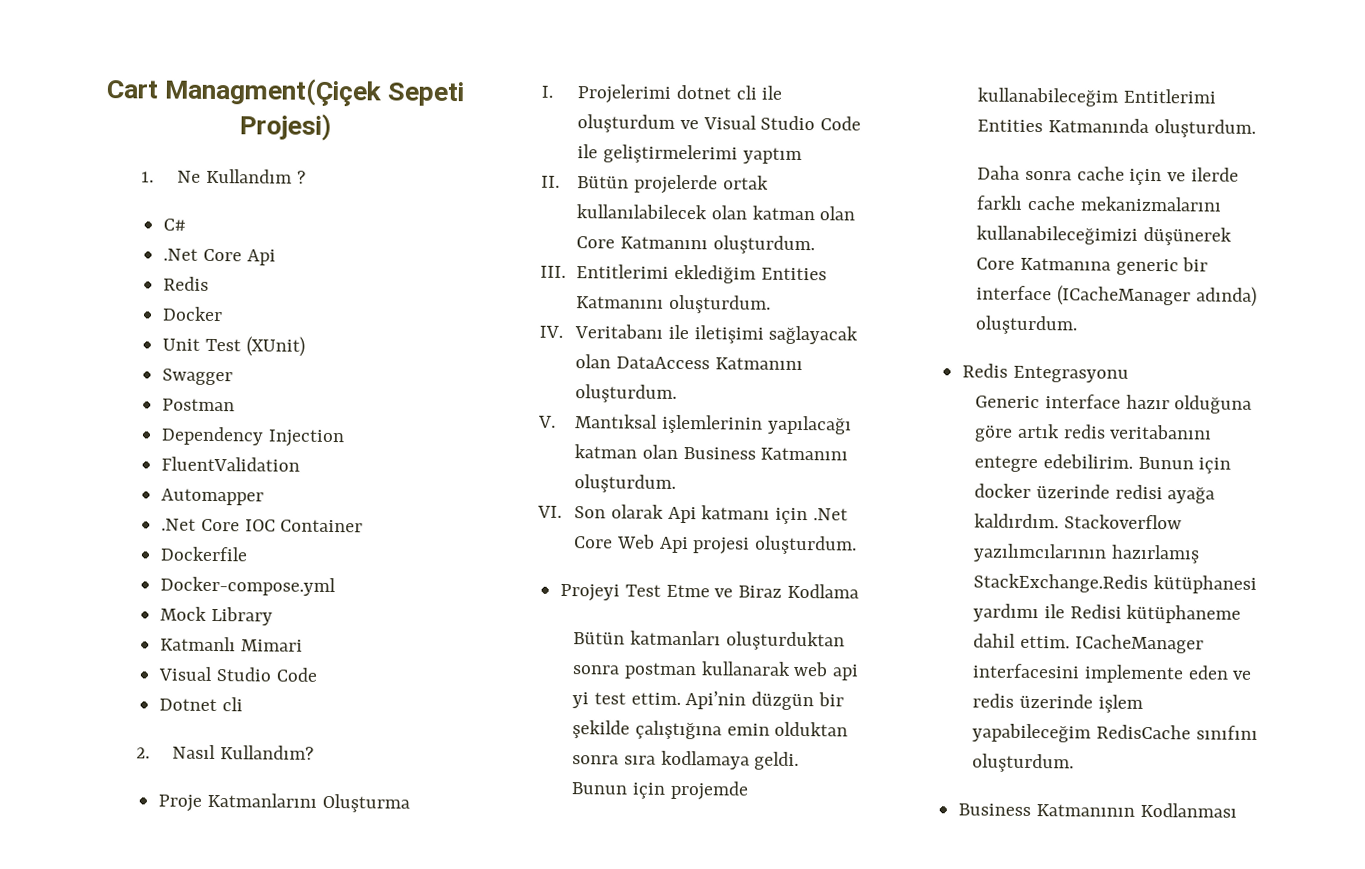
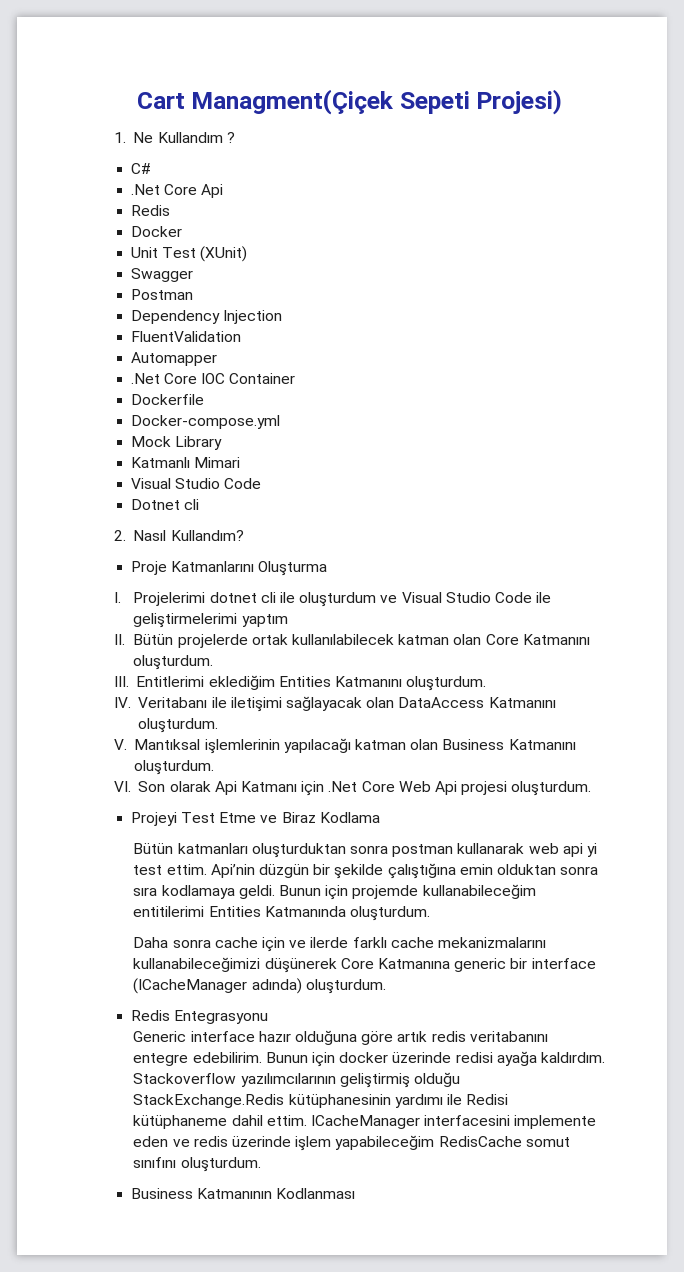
- II. Bütün projelerde ortak kullanılabilecek olan katman olan Core Katmanını oluşturdum.
+ II. Bütün projelerde ortak kullanılabilecek katman olan Core Katmanını oluşturdum.
- VI. Son olarak Api katmanı için .Net Core Web Api projesi oluşturdum.
+ VI. Son olarak Api Katmanı için .Net Core Web Api projesi oluşturdum.
- Bunun için projemde kullanabileceğim Entitlerimi Entities Katmanında oluşturdum.
+ Bunun için projemde kullanabileceğim entitilerimi Entities Katmanında oluşturdum.
- Stackoverflow yazılımcılarının hazırlamış StackExchange.Redis kütüphanesi yardımı ile Redisi kütüphaneme dahil ettim.
+ Stackoverflow yazılımcılarının geliştirmiş olduğu StackExchange.Redis kütüphanesinin yardımı ile Redisi kütüphaneme dahil ettim.
- ICacheManager interfacesini implemente eden ve redis üzerinde işlem yapabileceğim RedisCache sınıfını oluşturdum.
+ ICacheManager interfacesini implemente eden ve redis üzerinde işlem yapabileceğim RedisCache somut sınıfını oluşturdum.

